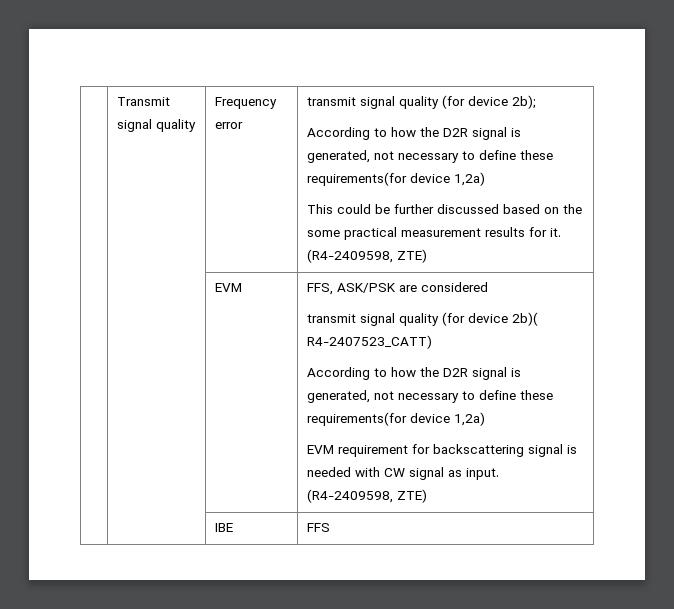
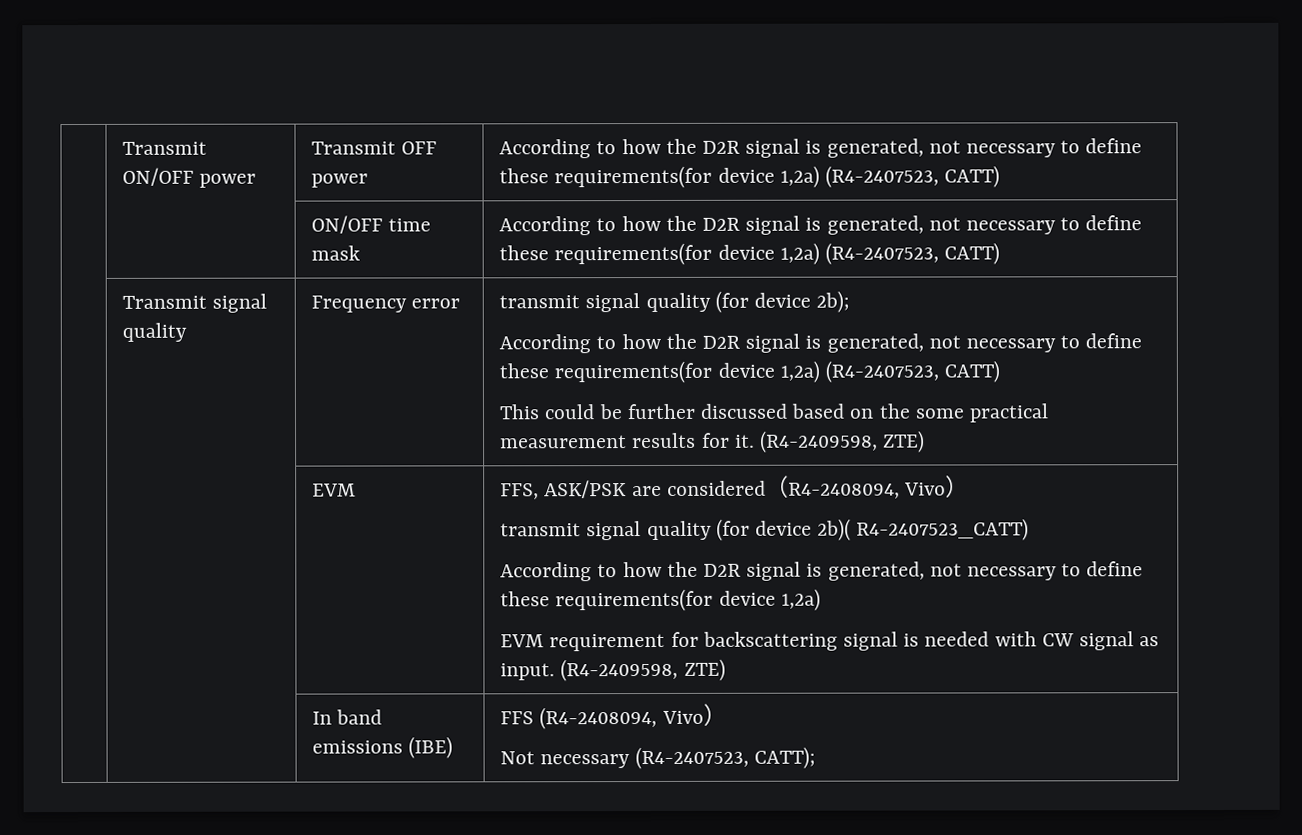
+ Transmit ON/OFF power | Transmit OFF power | According to how the D2R signal is generated, not necessary to define these requirements(for device 1,2a) (R4-2407523, CATT)
+ | | ON/OFF time mask | According to how the D2R signal is generated, not necessary to define these requirements(for device 1,2a) (R4-2407523, CATT)
  transmit signal quality (for device 2b);
- According to how the D2R signal is generated, not necessary to define these requirements(for device 1,2a)
+ According to how the D2R signal is generated, not necessary to define these requirements(for device 1,2a) (R4-2407523, CATT)
- FFS, ASK/PSK are considered
+ FFS, ASK/PSK are considered（R4-2408094, Vivo）
- | | IBE | FFS
+ | | In band emissions (IBE) | FFS (R4-2408094, Vivo）
+ Not necessary (R4-2407523, CATT);

